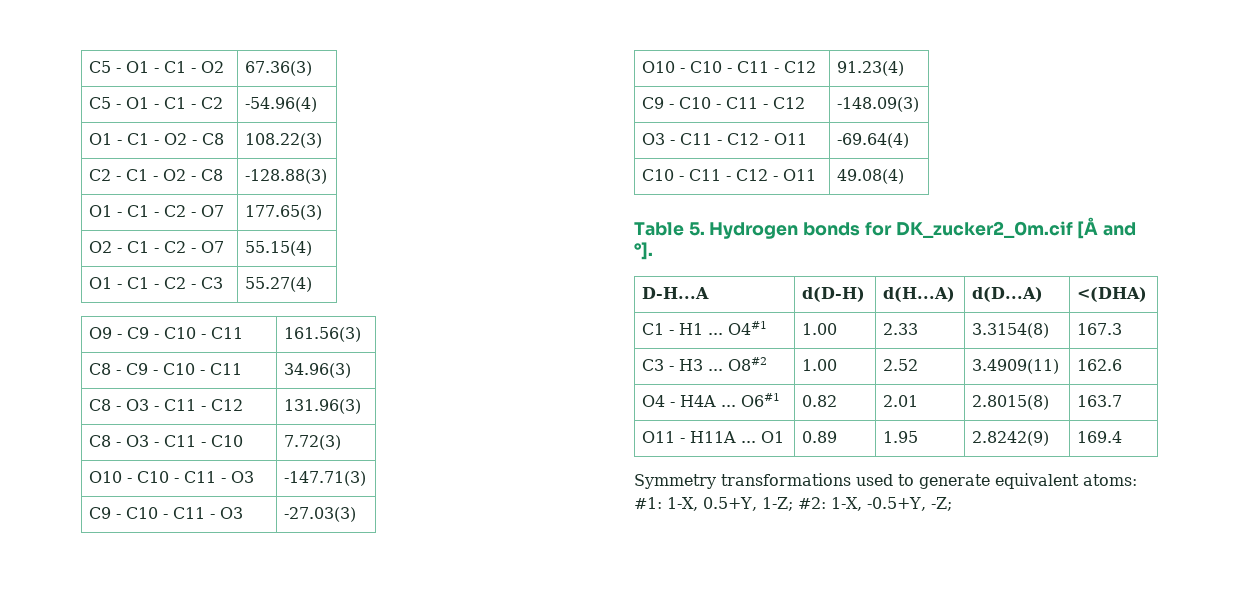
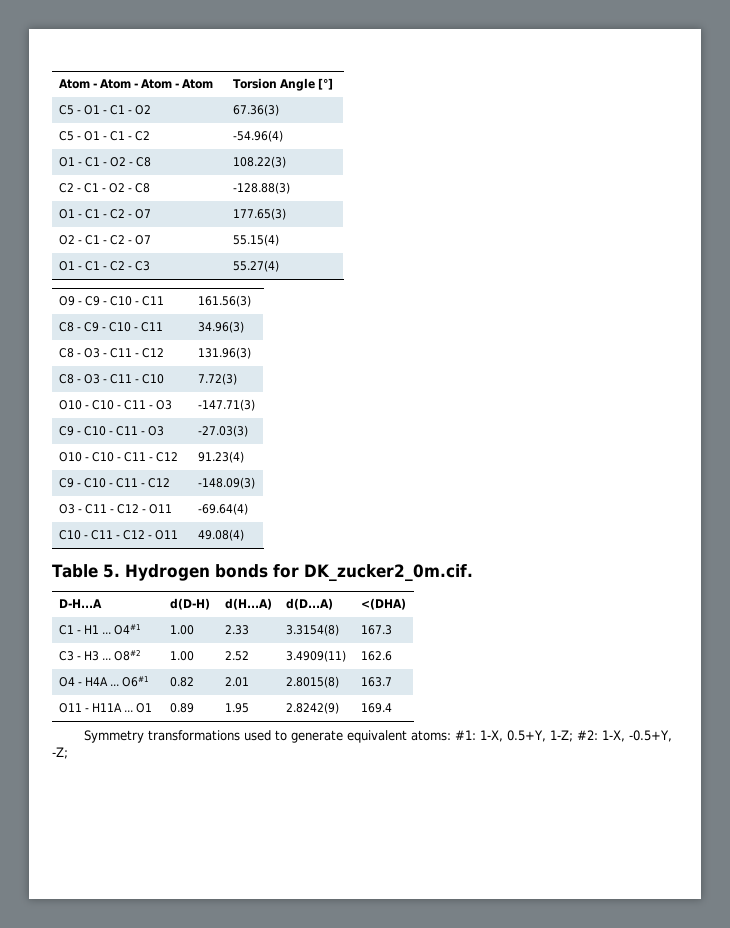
+ Atom - Atom - Atom - Atom | Torsion Angle [°]
- Table 5. Hydrogen bonds for DK_zucker2_0m.cif [Å and °].
+ Table 5. Hydrogen bonds for DK_zucker2_0m.cif.

